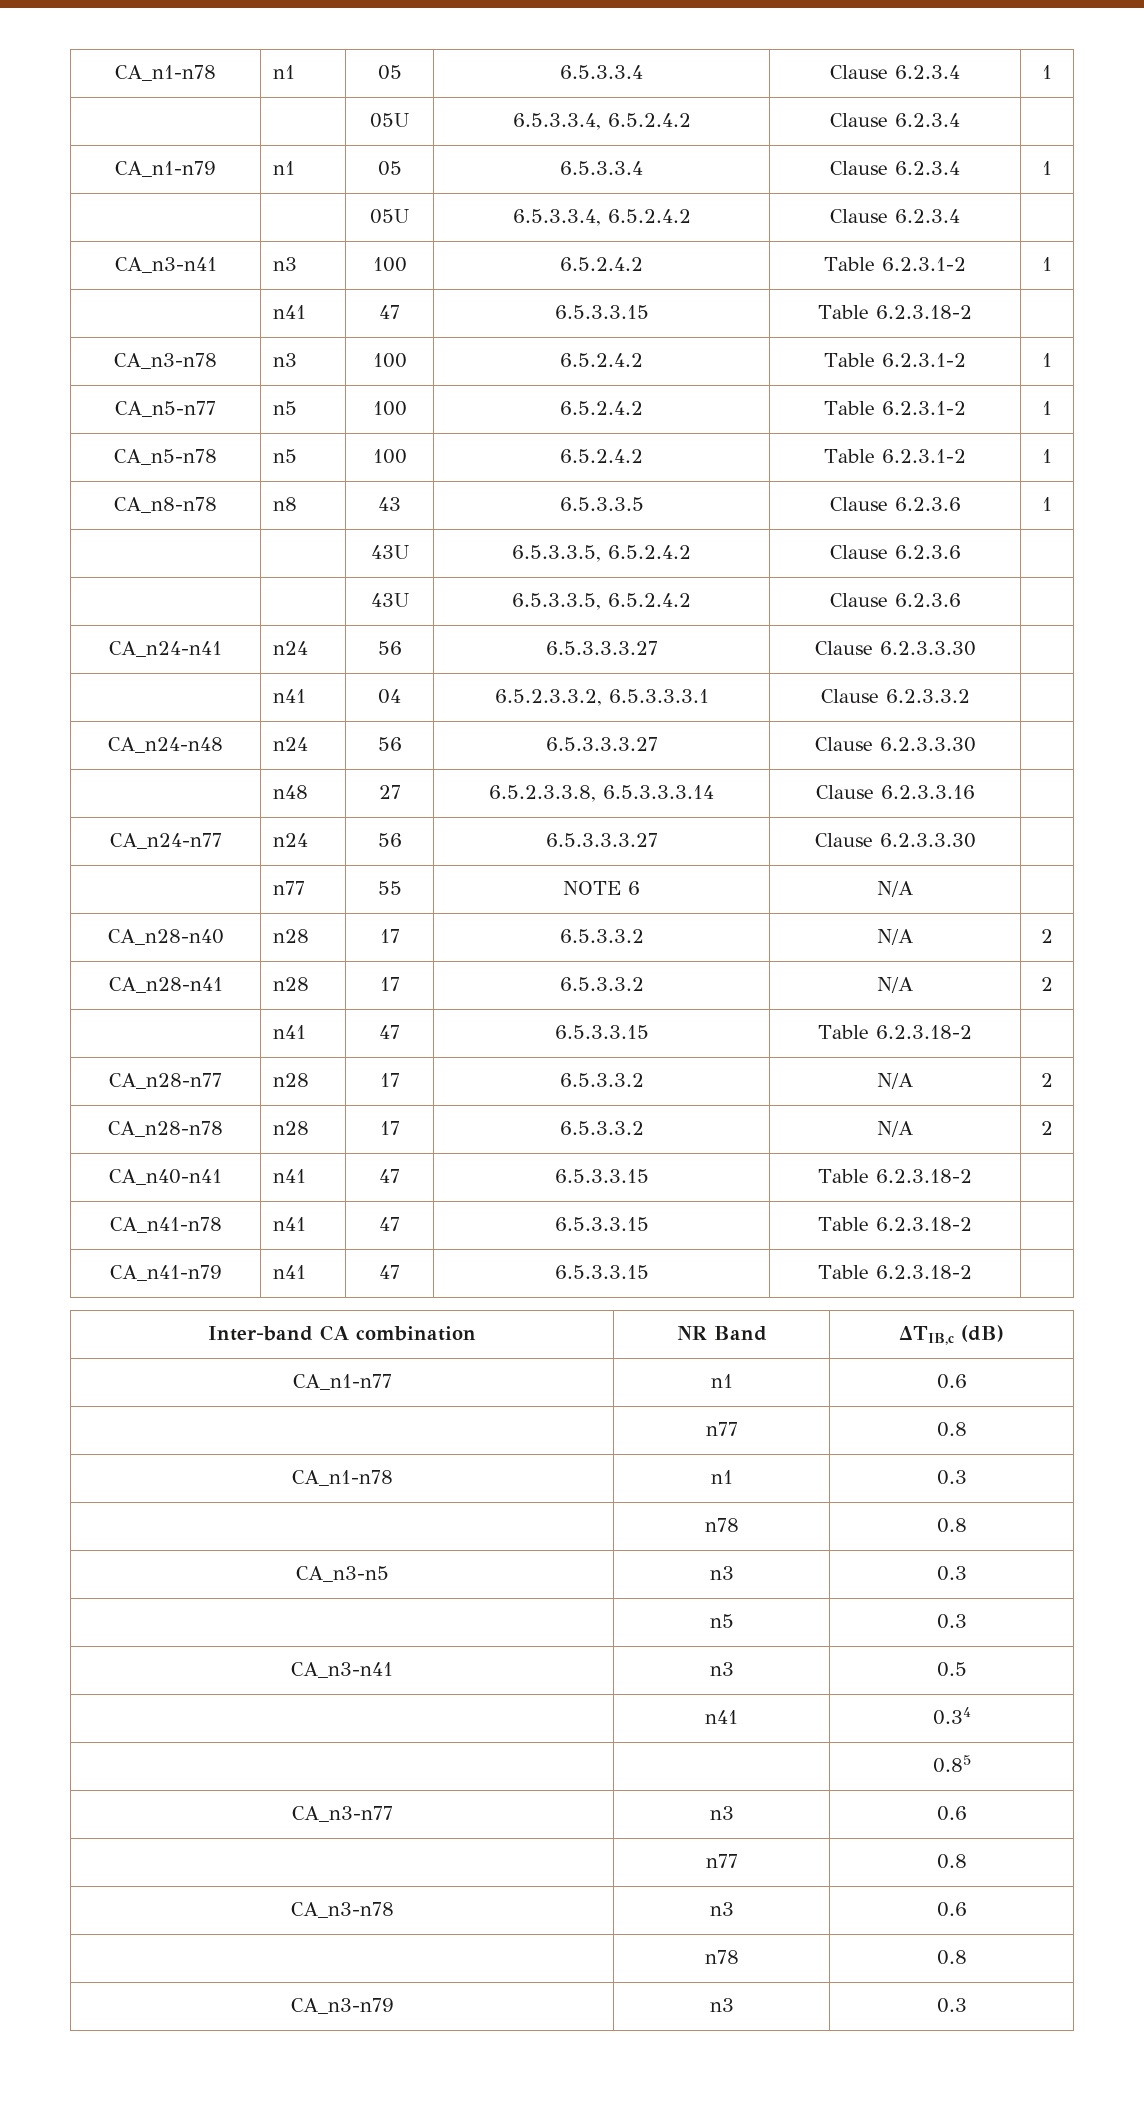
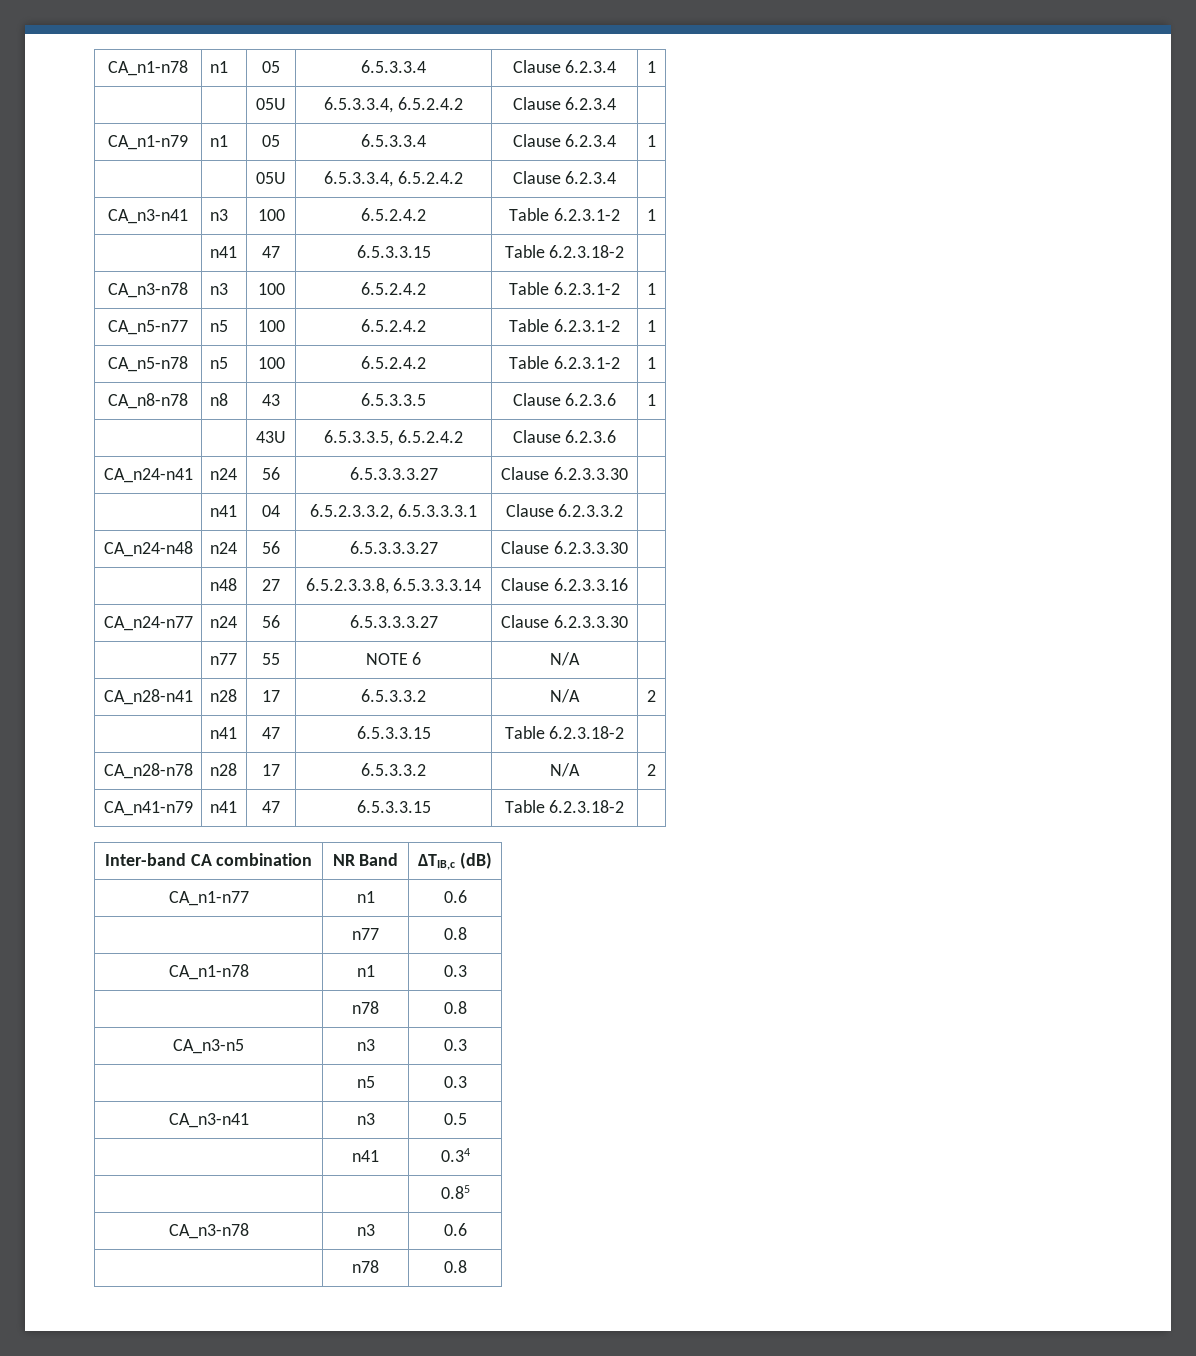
  CA_n8-n78 | n8 | 43 | 6.5.3.3.5 | Clause 6.2.3.6 | 1
- | | 43U | 6.5.3.3.5, 6.5.2.4.2 | Clause 6.2.3.6 |
- CA_n28-n40 | n28 | 17 | 6.5.3.3.2 | N/A | 2
- CA_n28-n77 | n28 | 17 | 6.5.3.3.2 | N/A | 2
- CA_n40-n41 | n41 | 47 | 6.5.3.3.15 | Table 6.2.3.18-2 |
- CA_n41-n78 | n41 | 47 | 6.5.3.3.15 | Table 6.2.3.18-2 |
- CA_n3-n77 | n3 | 0.6
- | n77 | 0.8
- CA_n3-n79 | n3 | 0.3

